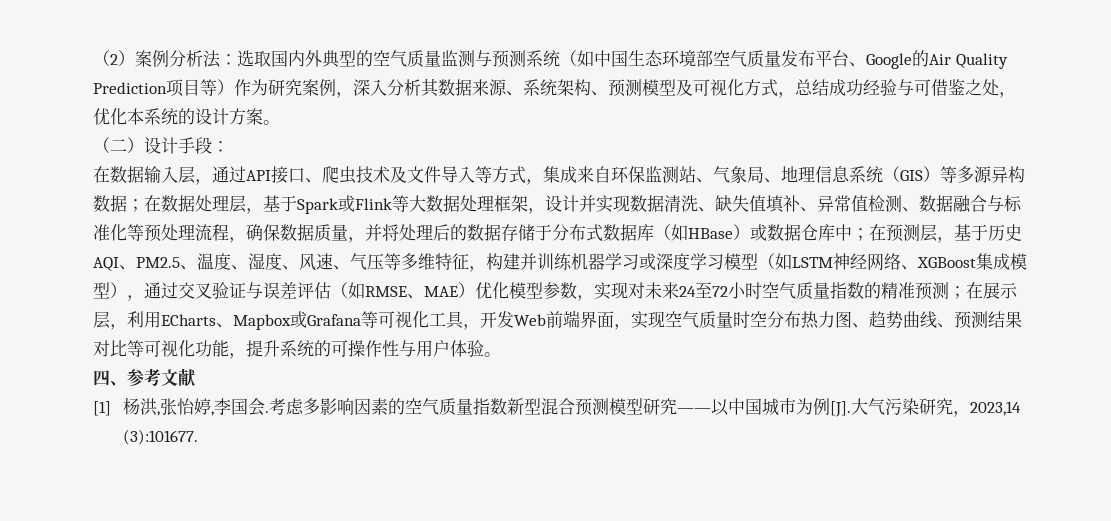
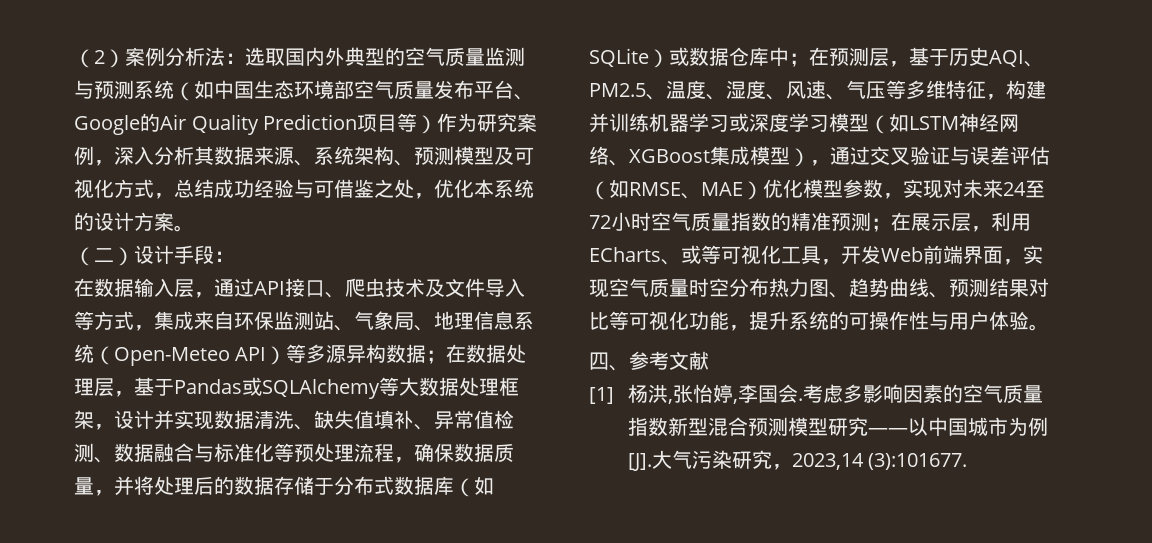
- 在数据输入层，通过API接口、爬虫技术及文件导入等方式，集成来自环保监测站、气象局、地理信息系统（GIS）等多源异构数据；
+ 在数据输入层，通过API接口、爬虫技术及文件导入等方式，集成来自环保监测站、气象局、地理信息系统（Open-Meteo API）等多源异构数据；
- 在数据处理层，基于Spark或Flink等大数据处理框架，设计并实现数据清洗、缺失值填补、异常值检测、数据融合与标准化等预处理流程，确保数据质量，并将处理后的数据存储于分布式数据库（如HBase）或数据仓库中；
+ 在数据处理层，基于Pandas或SQLAlchemy等大数据处理框架，设计并实现数据清洗、缺失值填补、异常值检测、数据融合与标准化等预处理流程，确保数据质量，并将处理后的数据存储于分布式数据库（如SQLite）或数据仓库中；
- 在展示层，利用ECharts、Mapbox或Grafana等可视化工具，开发Web前端界面，实现空气质量时空分布热力图、趋势曲线、预测结果对比等可视化功能，提升系统的可操作性与用户体验。
+ 在展示层，利用ECharts、或等可视化工具，开发Web前端界面，实现空气质量时空分布热力图、趋势曲线、预测结果对比等可视化功能，提升系统的可操作性与用户体验。

